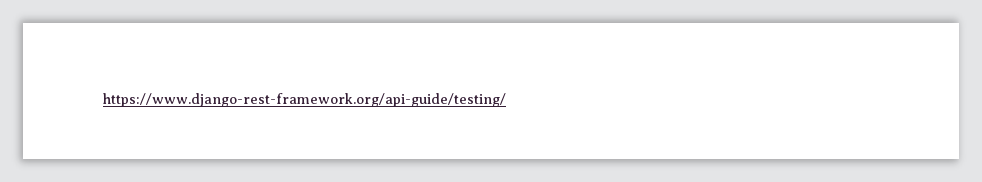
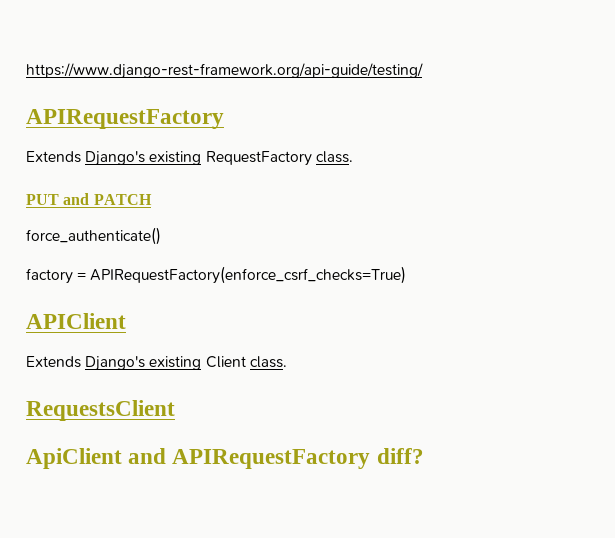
  https://www.django-rest-framework.org/api-guide/testing/
+ APIRequestFactory
+ Extends Django's existing RequestFactory class.
+ PUT and PATCH
+ force_authenticate()
+ factory = APIRequestFactory(enforce_csrf_checks=True)
+ APIClient
+ Extends Django's existing Client class.
+ RequestsClient
+ ApiClient and APIRequestFactory diff?

